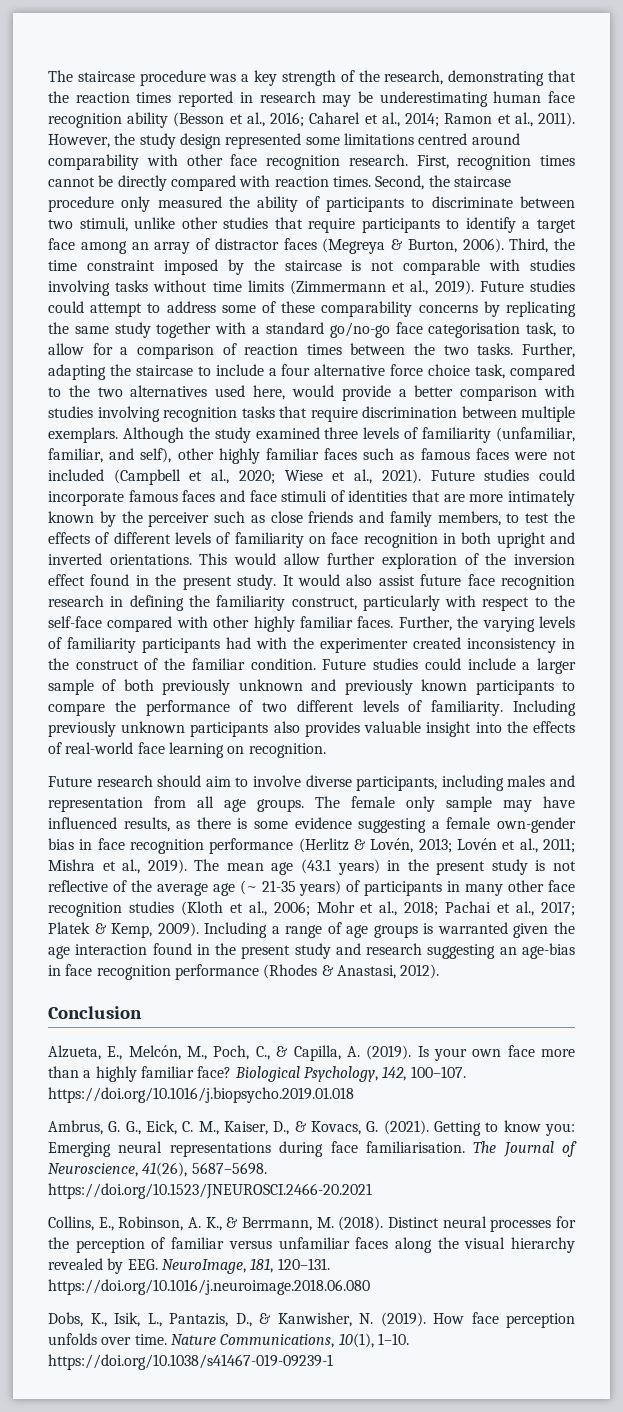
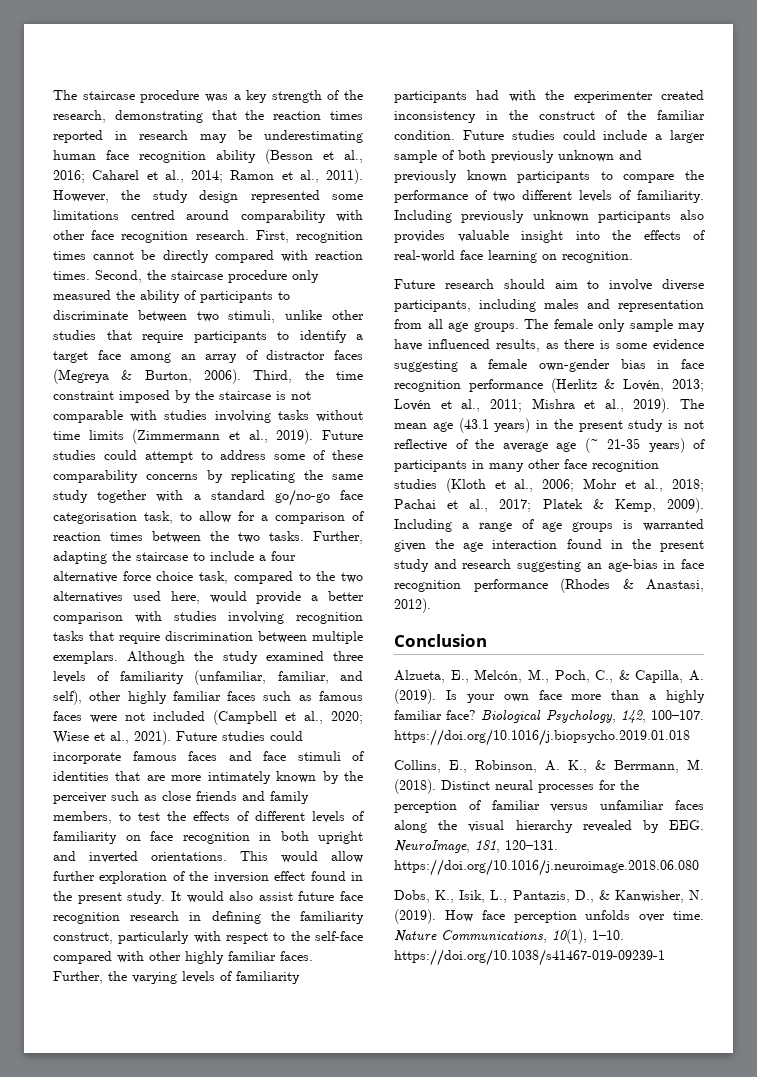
- Ambrus, G. G., Eick, C. M., Kaiser, D., & Kovacs, G. (2021). Getting to know you: Emerging neural representations during face familiarisation. The Journal of Neuroscience, 41(26), 5687–5698. https://doi.org/10.1523/JNEUROSCI.2466-20.2021

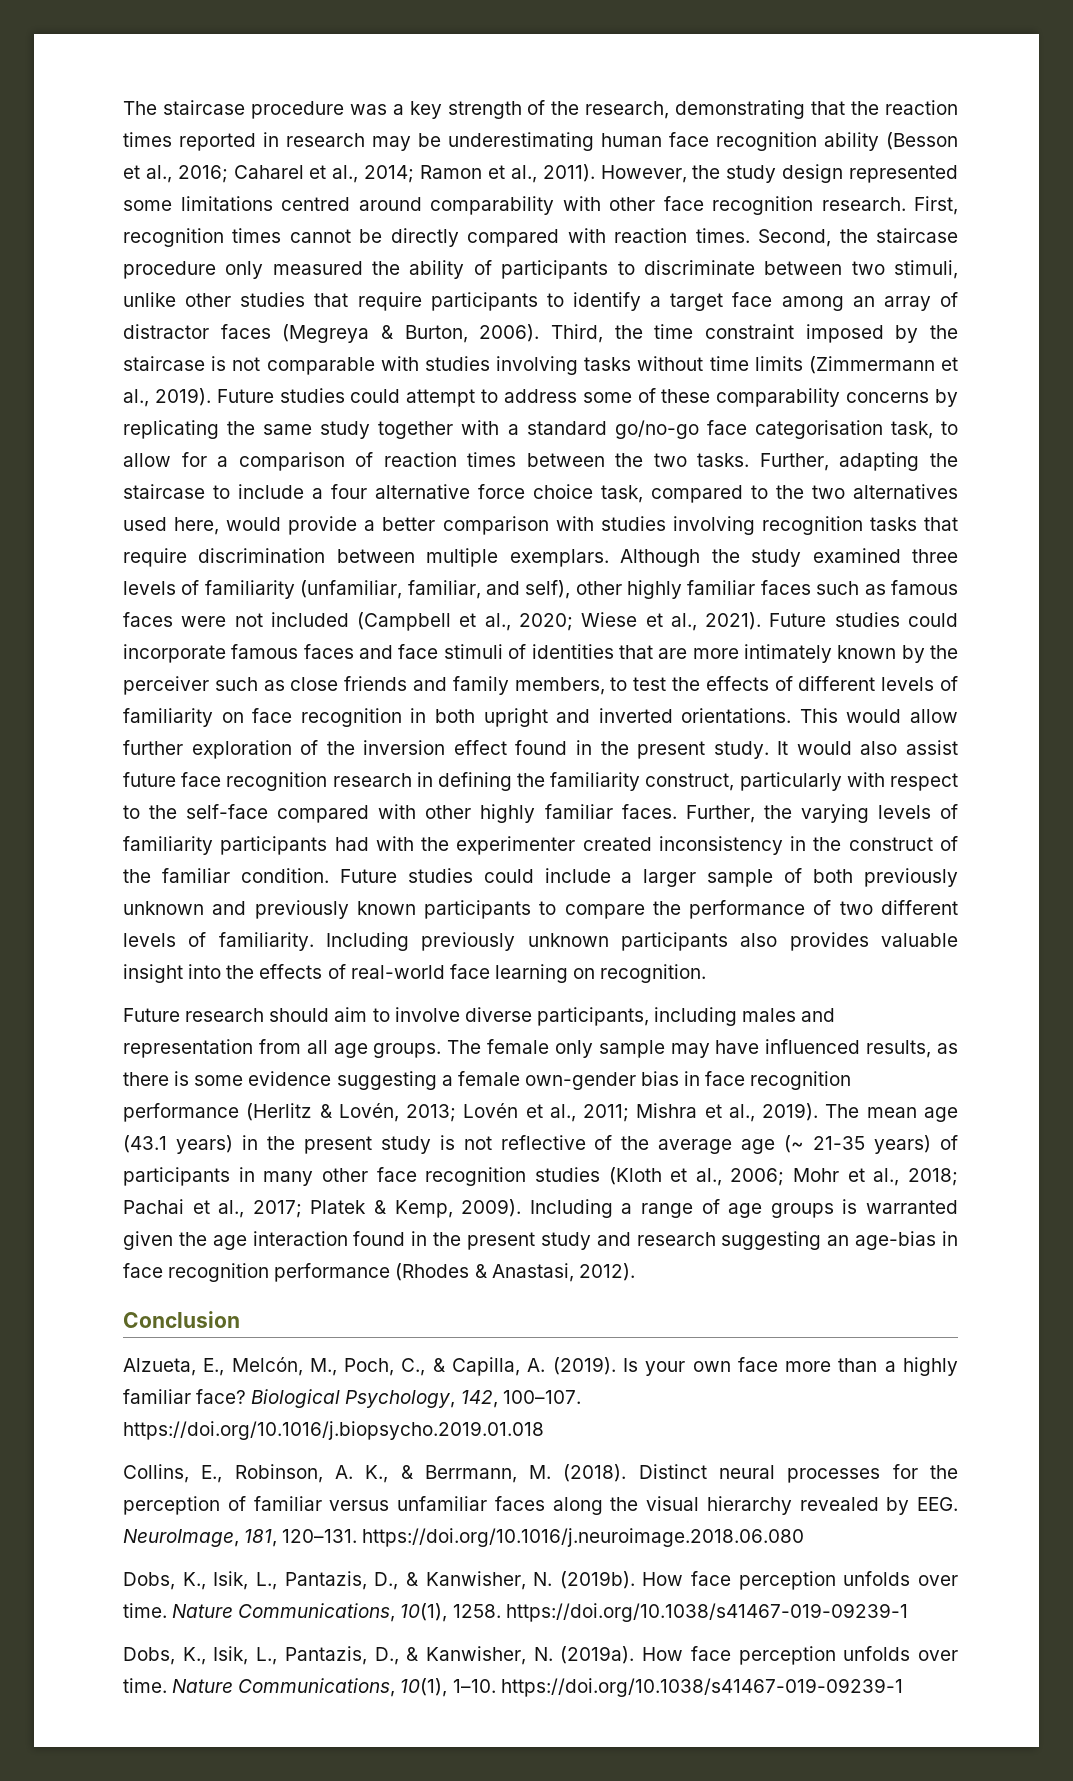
- Dobs, K., Isik, L., Pantazis, D., & Kanwisher, N. (2019).
+ Dobs, K., Isik, L., Pantazis, D., & Kanwisher, N. (2019b). How face perception unfolds over time. Nature Communications, 10(1), 1258. https://doi.org/10.1038/s41467-019-09239-1
+ Dobs, K., Isik, L., Pantazis, D., & Kanwisher, N. (2019a).

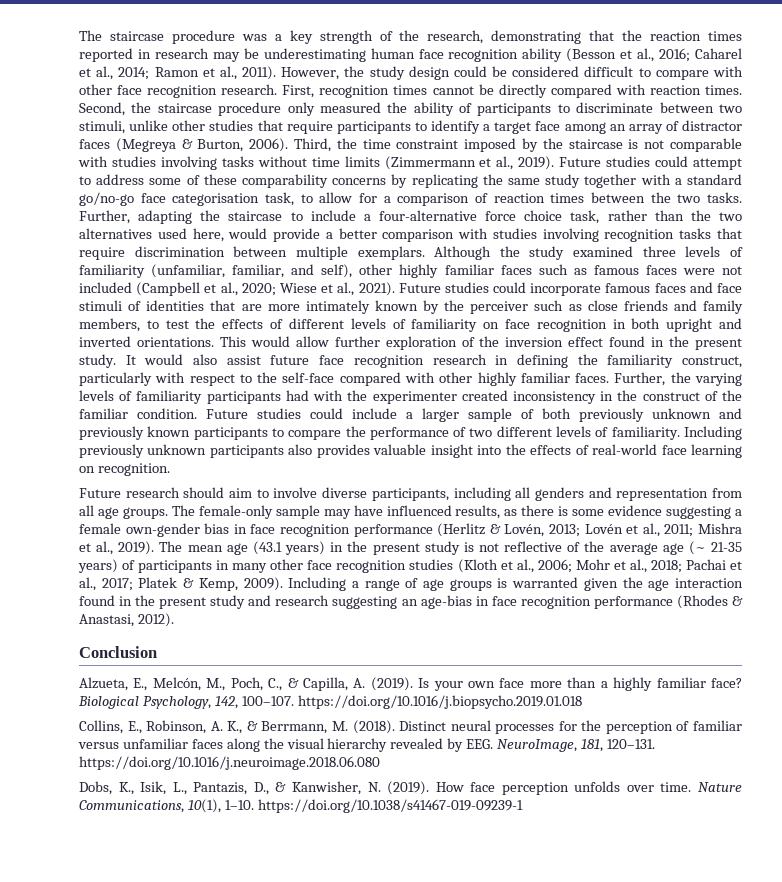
- However, the study design represented some limitations centred around comparability with other face recognition research.
+ However, the study design could be considered difficult to compare with other face recognition research.
- Further, adapting the staircase to include a four alternative force choice task, compared to the two alternatives used here, would provide a better comparison with studies involving recognition tasks that require discrimination between multiple exemplars.
+ Further, adapting the staircase to include a four-alternative force choice task, rather than the two alternatives used here, would provide a better comparison with studies involving recognition tasks that require discrimination between multiple exemplars.
- Future research should aim to involve diverse participants, including males and representation from all age groups.
+ Future research should aim to involve diverse participants, including all genders and representation from all age groups.
- The female only sample may have influenced results, as there is some evidence suggesting a female own-gender bias in face recognition performance (Herlitz & Lovén, 2013; Lovén et al., 2011; Mishra et al., 2019).
+ The female-only sample may have influenced results, as there is some evidence suggesting a female own-gender bias in face recognition performance (Herlitz & Lovén, 2013; Lovén et al., 2011; Mishra et al., 2019).
- Dobs, K., Isik, L., Pantazis, D., & Kanwisher, N. (2019b). How face perception unfolds over time. Nature Communications, 10(1), 1258. https://doi.org/10.1038/s41467-019-09239-1
- Dobs, K., Isik, L., Pantazis, D., & Kanwisher, N. (2019a).
+ Dobs, K., Isik, L., Pantazis, D., & Kanwisher, N. (2019).

